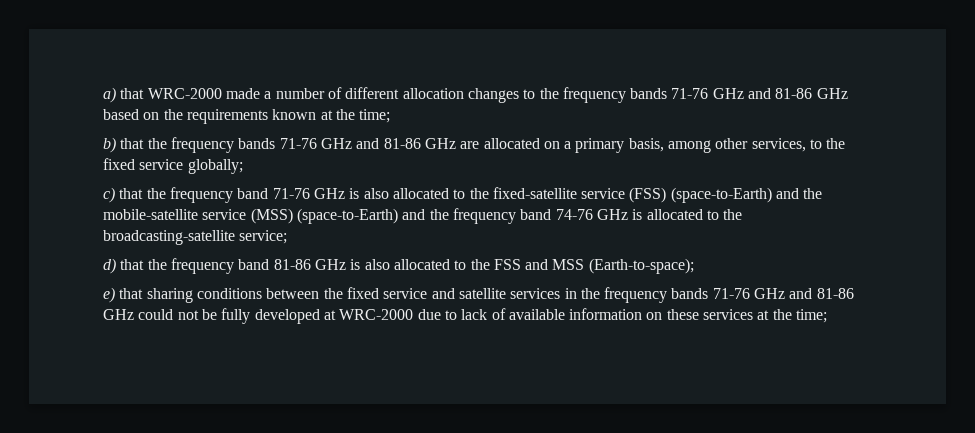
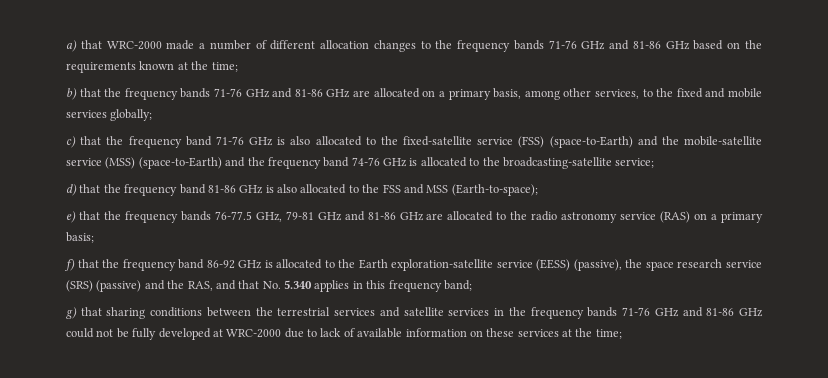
- b) that the frequency bands 71-76 GHz and 81-86 GHz are allocated on a primary basis, among other services, to the fixed service globally;
+ b) that the frequency bands 71-76 GHz and 81-86 GHz are allocated on a primary basis, among other services, to the fixed and mobile services globally;
- e) that sharing conditions between the fixed service and satellite services in the frequency bands 71-76 GHz and 81-86 GHz could not be fully developed at WRC-2000 due to lack of available information on these services at the time;
+ e) that the frequency bands 76-77.5 GHz, 79-81 GHz and 81-86 GHz are allocated to the radio astronomy service (RAS) on a primary basis;
+ f) that the frequency band 86-92 GHz is allocated to the Earth exploration-satellite service (EESS) (passive), the space research service (SRS) (passive) and the RAS, and that No. 5.340 applies in this frequency band;
+ g) that sharing conditions between the terrestrial services and satellite services in the frequency bands 71-76 GHz and 81-86 GHz could not be fully developed at WRC-2000 due to lack of available information on these services at the time;

